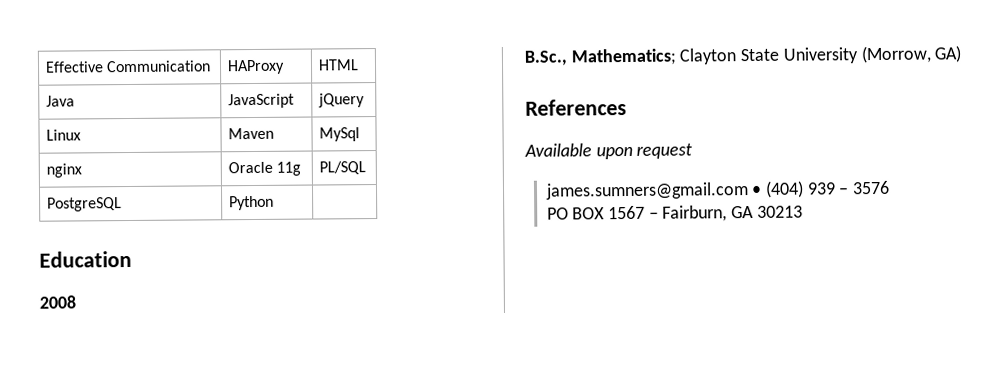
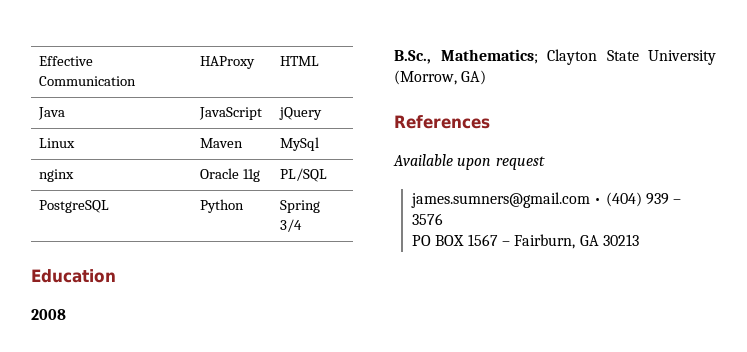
- PostgreSQL | Python |
+ PostgreSQL | Python | Spring 3/4

